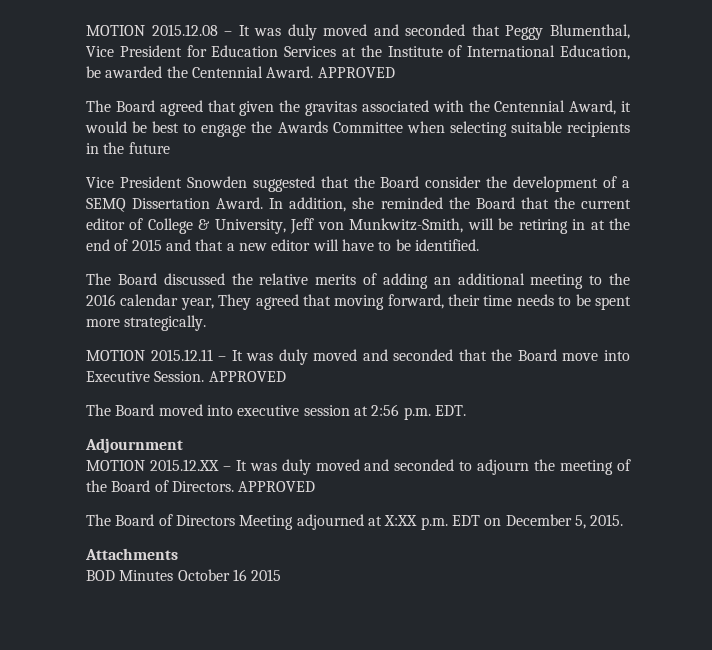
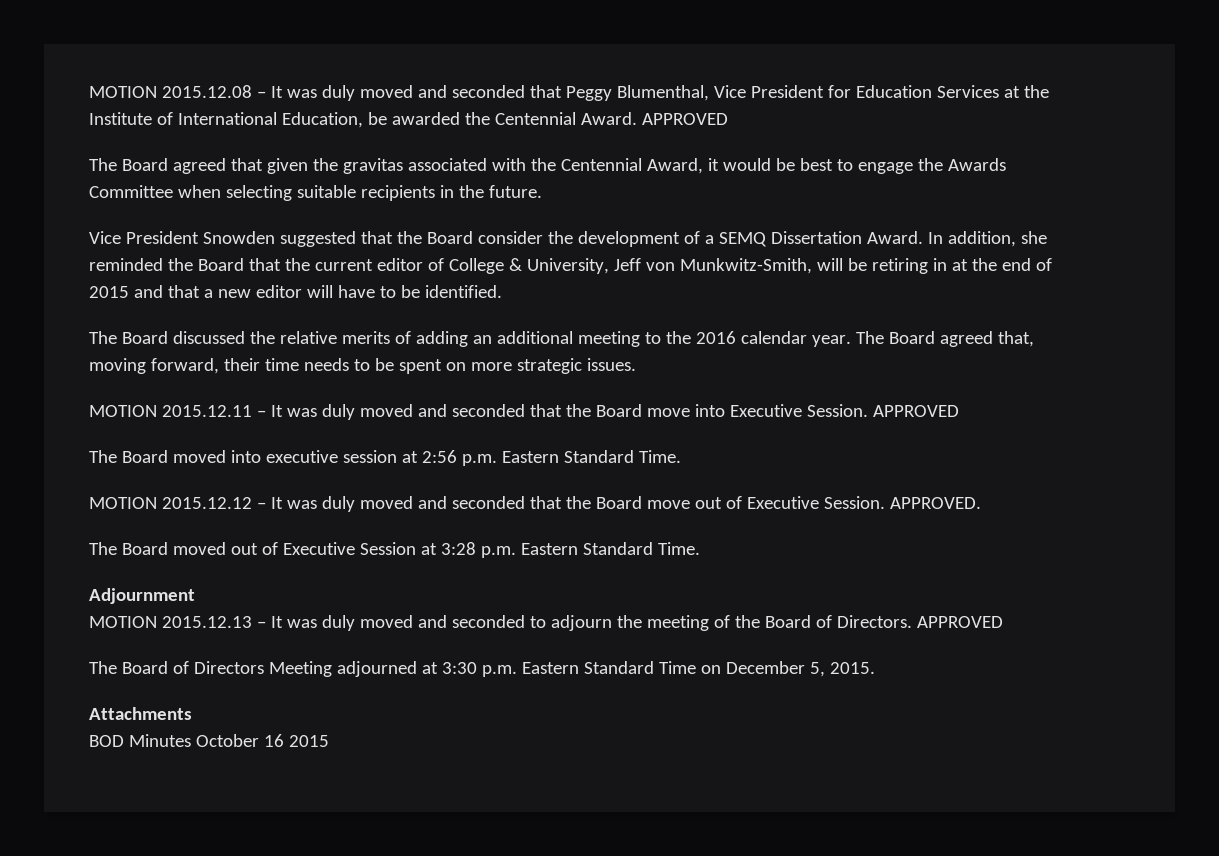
- The Board agreed that given the gravitas associated with the Centennial Award, it would be best to engage the Awards Committee when selecting suitable recipients in the future
+ The Board agreed that given the gravitas associated with the Centennial Award, it would be best to engage the Awards Committee when selecting suitable recipients in the future.
- The Board discussed the relative merits of adding an additional meeting to the 2016 calendar year, They agreed that moving forward, their time needs to be spent more strategically.
+ The Board discussed the relative merits of adding an additional meeting to the 2016 calendar year. The Board agreed that, moving forward, their time needs to be spent on more strategic issues.
- The Board moved into executive session at 2:56 p.m. EDT.
+ The Board moved into executive session at 2:56 p.m. Eastern Standard Time.
+ MOTION 2015.12.12 – It was duly moved and seconded that the Board move out of Executive Session. APPROVED.
+ The Board moved out of Executive Session at 3:28 p.m. Eastern Standard Time.
- MOTION 2015.12.XX – It was duly moved and seconded to adjourn the meeting of the Board of Directors.
+ MOTION 2015.12.13 – It was duly moved and seconded to adjourn the meeting of the Board of Directors.
- The Board of Directors Meeting adjourned at X:XX p.m. EDT on December 5, 2015.
+ The Board of Directors Meeting adjourned at 3:30 p.m. Eastern Standard Time on December 5, 2015.

